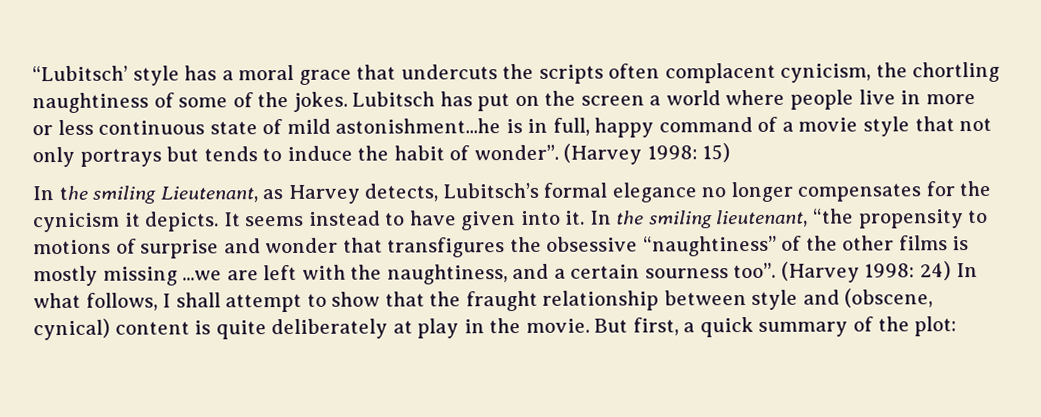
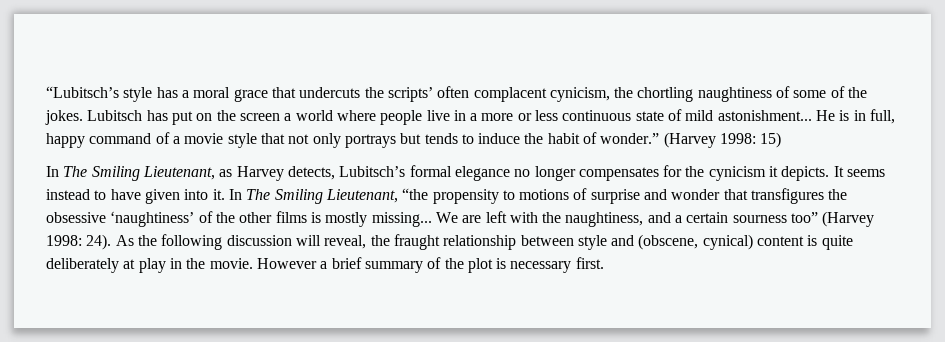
- “Lubitsch’ style has a moral grace that undercuts the scripts often complacent cynicism, the chortling naughtiness of some of the jokes.
+ “Lubitsch’s style has a moral grace that undercuts the scripts’ often complacent cynicism, the chortling naughtiness of some of the jokes.
- Lubitsch has put on the screen a world where people live in more or less continuous state of mild astonishment...he is in full, happy command of a movie style that not only portrays but tends to induce the habit of wonder”.
+ Lubitsch has put on the screen a world where people live in a more or less continuous state of mild astonishment... He is in full, happy command of a movie style that not only portrays but tends to induce the habit of wonder.”
- In the smiling Lieutenant, as Harvey detects, Lubitsch’s formal elegance no longer compensates for the cynicism it depicts.
+ In The Smiling Lieutenant, as Harvey detects, Lubitsch’s formal elegance no longer compensates for the cynicism it depicts.
- In the smiling lieutenant, “the propensity to motions of surprise and wonder that transfigures the obsessive “naughtiness” of the other films is mostly missing ...we are left with the naughtiness, and a certain sourness too”. (Harvey 1998: 24) In what follows, I shall attempt to show that the fraught relationship between style and (obscene, cynical) content is quite deliberately at play in the movie.
+ In The Smiling Lieutenant, “the propensity to motions of surprise and wonder that transfigures the obsessive ‘naughtiness’ of the other films is mostly missing... We are left with the naughtiness, and a certain sourness too” (Harvey 1998: 24). As the following discussion will reveal, the fraught relationship between style and (obscene, cynical) content is quite deliberately at play in the movie.
- But first, a quick summary of the plot:
+ However a brief summary of the plot is necessary first.

